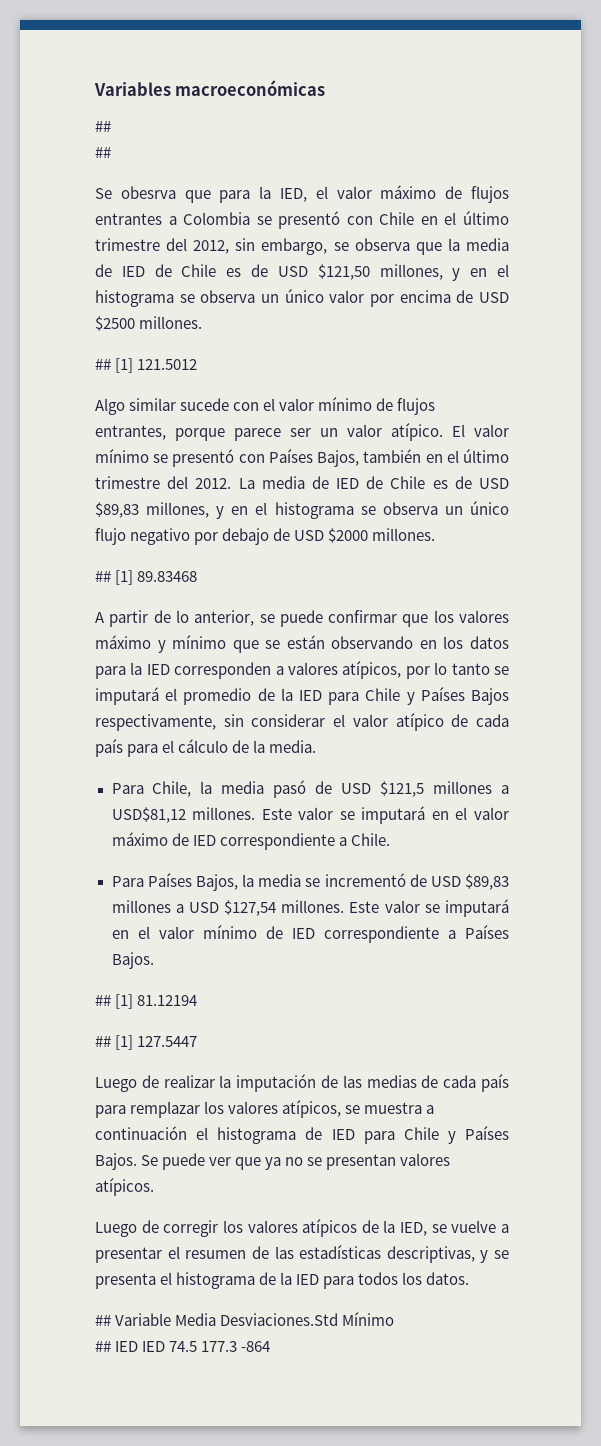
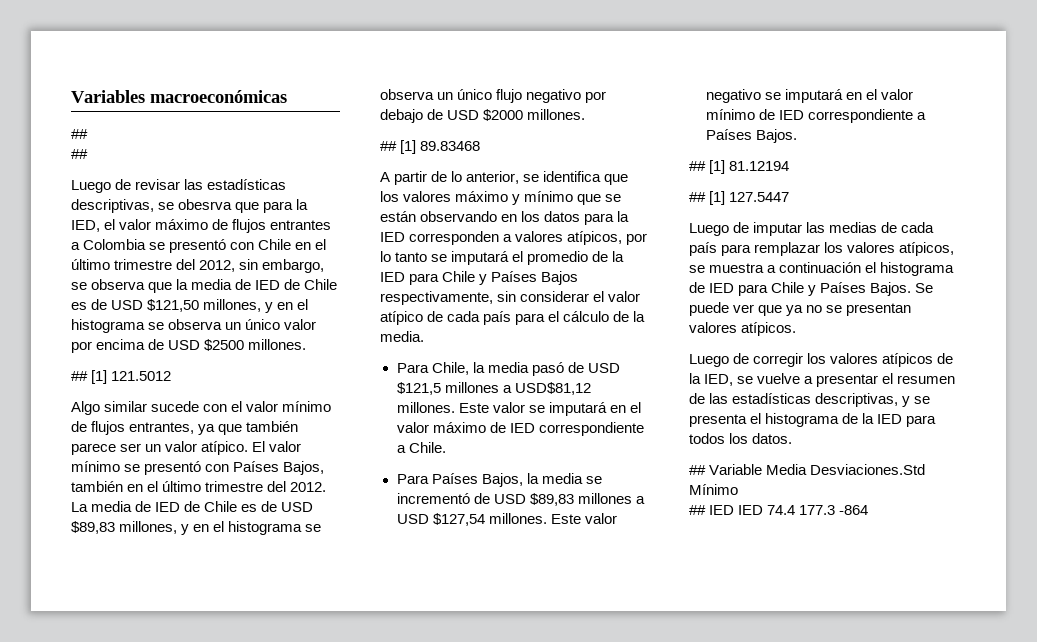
- Se obesrva que para la IED, el valor máximo de flujos entrantes a Colombia se presentó con Chile en el último trimestre del 2012, sin embargo, se observa que la media de IED de Chile es de USD $121,50 millones, y en el histograma se observa un único valor por encima de USD $2500 millones.
+ Luego de revisar las estadísticas descriptivas, se obesrva que para la IED, el valor máximo de flujos entrantes a Colombia se presentó con Chile en el último trimestre del 2012, sin embargo, se observa que la media de IED de Chile es de USD $121,50 millones, y en el histograma se observa un único valor por encima de USD $2500 millones.
- Algo similar sucede con el valor mínimo de flujos entrantes, porque parece ser un valor atípico.
+ Algo similar sucede con el valor mínimo de flujos entrantes, ya que también parece ser un valor atípico.
- A partir de lo anterior, se puede confirmar que los valores máximo y mínimo que se están observando en los datos para la IED corresponden a valores atípicos, por lo tanto se imputará el promedio de la IED para Chile y Países Bajos respectivamente, sin considerar el valor atípico de cada país para el cálculo de la media.
+ A partir de lo anterior, se identifica que los valores máximo y mínimo que se están observando en los datos para la IED corresponden a valores atípicos, por lo tanto se imputará el promedio de la IED para Chile y Países Bajos respectivamente, sin considerar el valor atípico de cada país para el cálculo de la media.
- Este valor se imputará en el valor mínimo de IED correspondiente a Países Bajos.
+ Este valor negativo se imputará en el valor mínimo de IED correspondiente a Países Bajos.
- Luego de realizar la imputación de las medias de cada país para remplazar los valores atípicos, se muestra a continuación el histograma de IED para Chile y Países Bajos.
+ Luego de imputar las medias de cada país para remplazar los valores atípicos, se muestra a continuación el histograma de IED para Chile y Países Bajos.
- ## IED IED 74.5 177.3 -864
+ ## IED IED 74.4 177.3 -864

